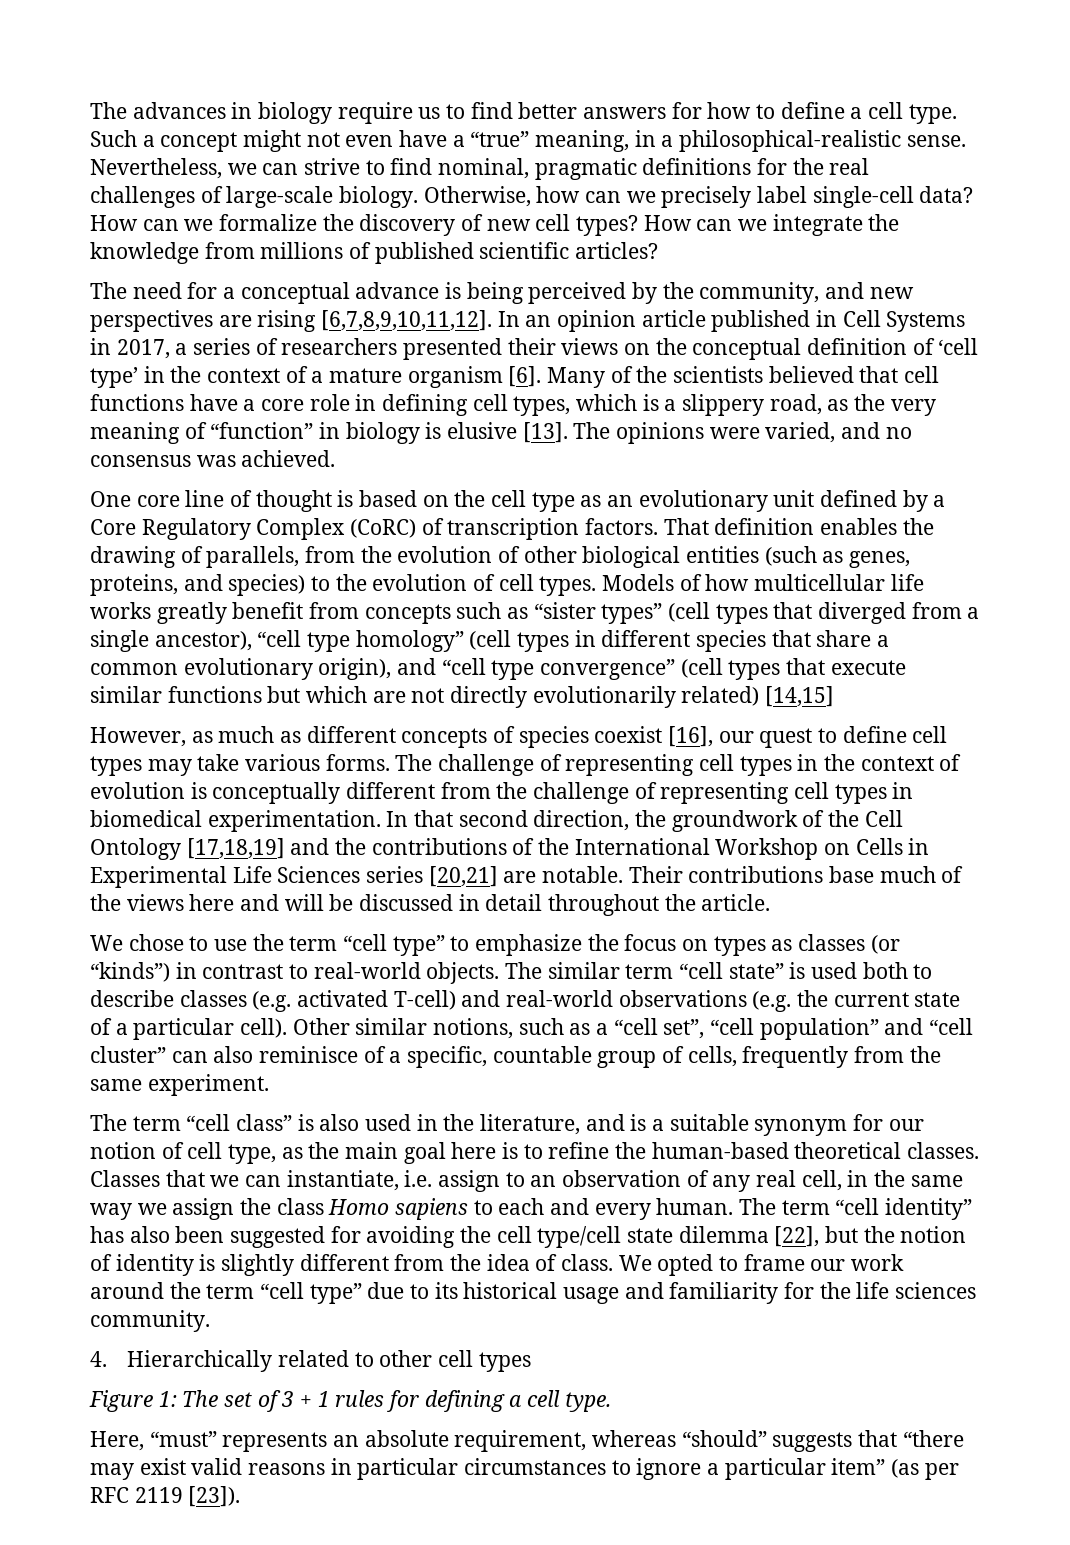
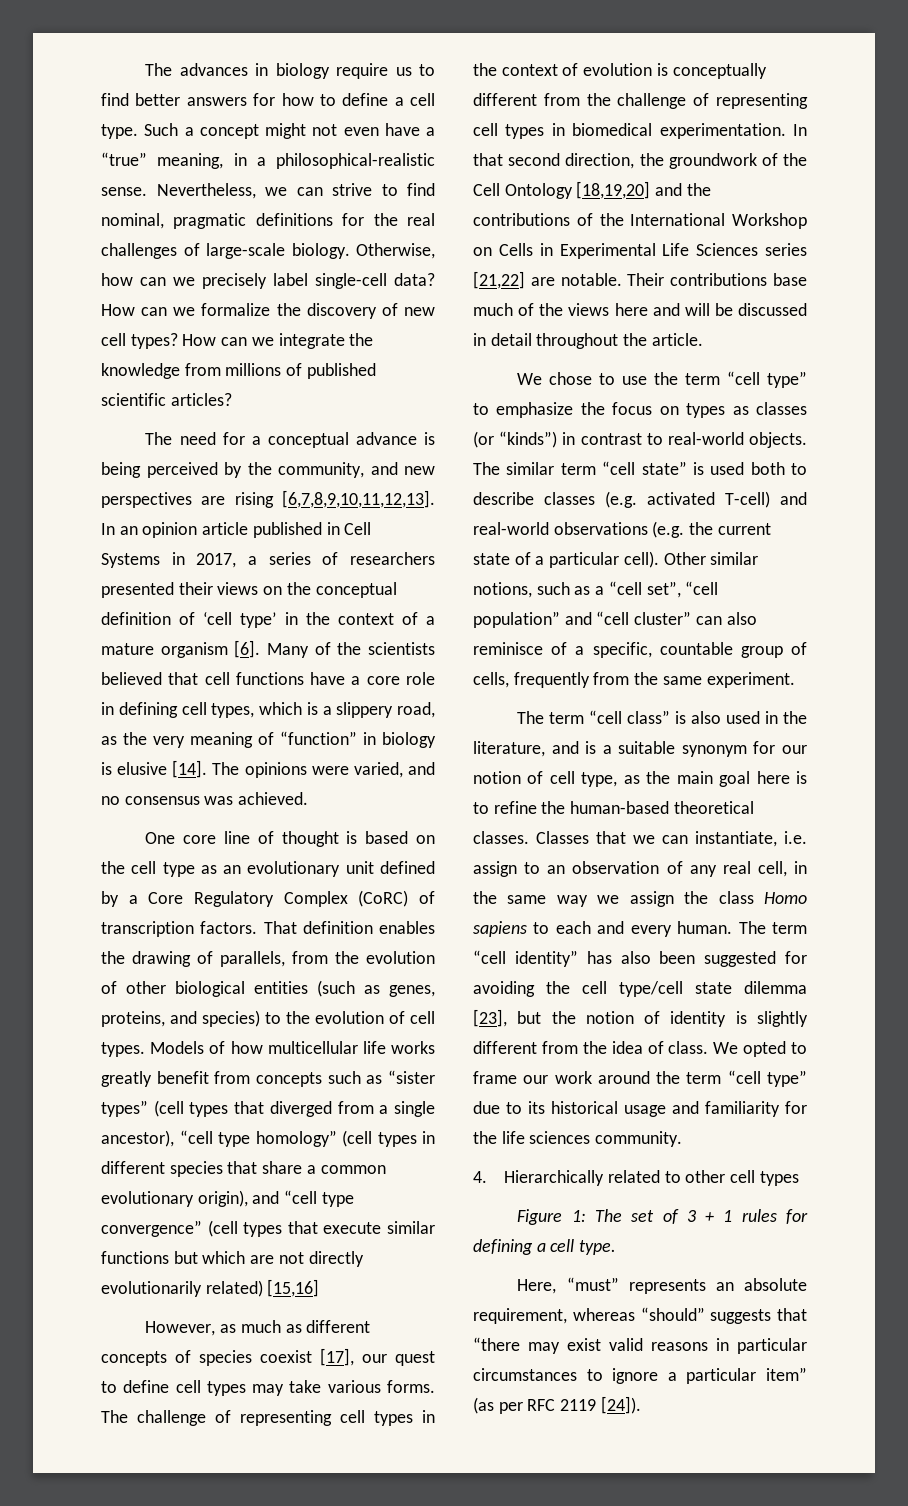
- The need for a conceptual advance is being perceived by the community, and new perspectives are rising [6,7,8,9,10,11,12].
+ The need for a conceptual advance is being perceived by the community, and new perspectives are rising [6,7,8,9,10,11,12,13].
- Many of the scientists believed that cell functions have a core role in defining cell types, which is a slippery road, as the very meaning of “function” in biology is elusive [13].
+ Many of the scientists believed that cell functions have a core role in defining cell types, which is a slippery road, as the very meaning of “function” in biology is elusive [14].
- Models of how multicellular life works greatly benefit from concepts such as “sister types” (cell types that diverged from a single ancestor), “cell type homology” (cell types in different species that share a common evolutionary origin), and “cell type convergence” (cell types that execute similar functions but which are not directly evolutionarily related) [14,15]
+ Models of how multicellular life works greatly benefit from concepts such as “sister types” (cell types that diverged from a single ancestor), “cell type homology” (cell types in different species that share a common evolutionary origin), and “cell type convergence” (cell types that execute similar functions but which are not directly evolutionarily related) [15,16]
- However, as much as different concepts of species coexist [16], our quest to define cell types may take various forms.
+ However, as much as different concepts of species coexist [17], our quest to define cell types may take various forms.
- In that second direction, the groundwork of the Cell Ontology [17,18,19] and the contributions of the International Workshop on Cells in Experimental Life Sciences series [20,21] are notable.
+ In that second direction, the groundwork of the Cell Ontology [18,19,20] and the contributions of the International Workshop on Cells in Experimental Life Sciences series [21,22] are notable.
- The term “cell identity” has also been suggested for avoiding the cell type/cell state dilemma [22], but the notion of identity is slightly different from the idea of class.
+ The term “cell identity” has also been suggested for avoiding the cell type/cell state dilemma [23], but the notion of identity is slightly different from the idea of class.
- Here, “must” represents an absolute requirement, whereas “should” suggests that “there may exist valid reasons in particular circumstances to ignore a particular item” (as per RFC 2119 [23]).
+ Here, “must” represents an absolute requirement, whereas “should” suggests that “there may exist valid reasons in particular circumstances to ignore a particular item” (as per RFC 2119 [24]).

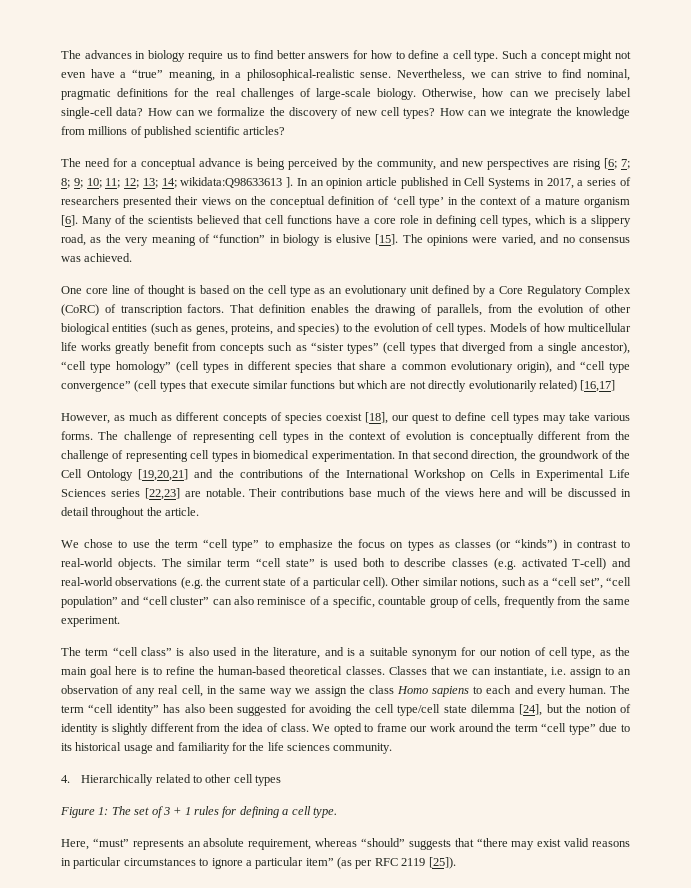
- The need for a conceptual advance is being perceived by the community, and new perspectives are rising [6,7,8,9,10,11,12,13].
+ The need for a conceptual advance is being perceived by the community, and new perspectives are rising [6; 7; 8; 9; 10; 11; 12; 13; 14; wikidata:Q98633613 ].
- Many of the scientists believed that cell functions have a core role in defining cell types, which is a slippery road, as the very meaning of “function” in biology is elusive [14].
+ Many of the scientists believed that cell functions have a core role in defining cell types, which is a slippery road, as the very meaning of “function” in biology is elusive [15].
- Models of how multicellular life works greatly benefit from concepts such as “sister types” (cell types that diverged from a single ancestor), “cell type homology” (cell types in different species that share a common evolutionary origin), and “cell type convergence” (cell types that execute similar functions but which are not directly evolutionarily related) [15,16]
+ Models of how multicellular life works greatly benefit from concepts such as “sister types” (cell types that diverged from a single ancestor), “cell type homology” (cell types in different species that share a common evolutionary origin), and “cell type convergence” (cell types that execute similar functions but which are not directly evolutionarily related) [16,17]
- However, as much as different concepts of species coexist [17], our quest to define cell types may take various forms.
+ However, as much as different concepts of species coexist [18], our quest to define cell types may take various forms.
- In that second direction, the groundwork of the Cell Ontology [18,19,20] and the contributions of the International Workshop on Cells in Experimental Life Sciences series [21,22] are notable.
+ In that second direction, the groundwork of the Cell Ontology [19,20,21] and the contributions of the International Workshop on Cells in Experimental Life Sciences series [22,23] are notable.
- The term “cell identity” has also been suggested for avoiding the cell type/cell state dilemma [23], but the notion of identity is slightly different from the idea of class.
+ The term “cell identity” has also been suggested for avoiding the cell type/cell state dilemma [24], but the notion of identity is slightly different from the idea of class.
- Here, “must” represents an absolute requirement, whereas “should” suggests that “there may exist valid reasons in particular circumstances to ignore a particular item” (as per RFC 2119 [24]).
+ Here, “must” represents an absolute requirement, whereas “should” suggests that “there may exist valid reasons in particular circumstances to ignore a particular item” (as per RFC 2119 [25]).

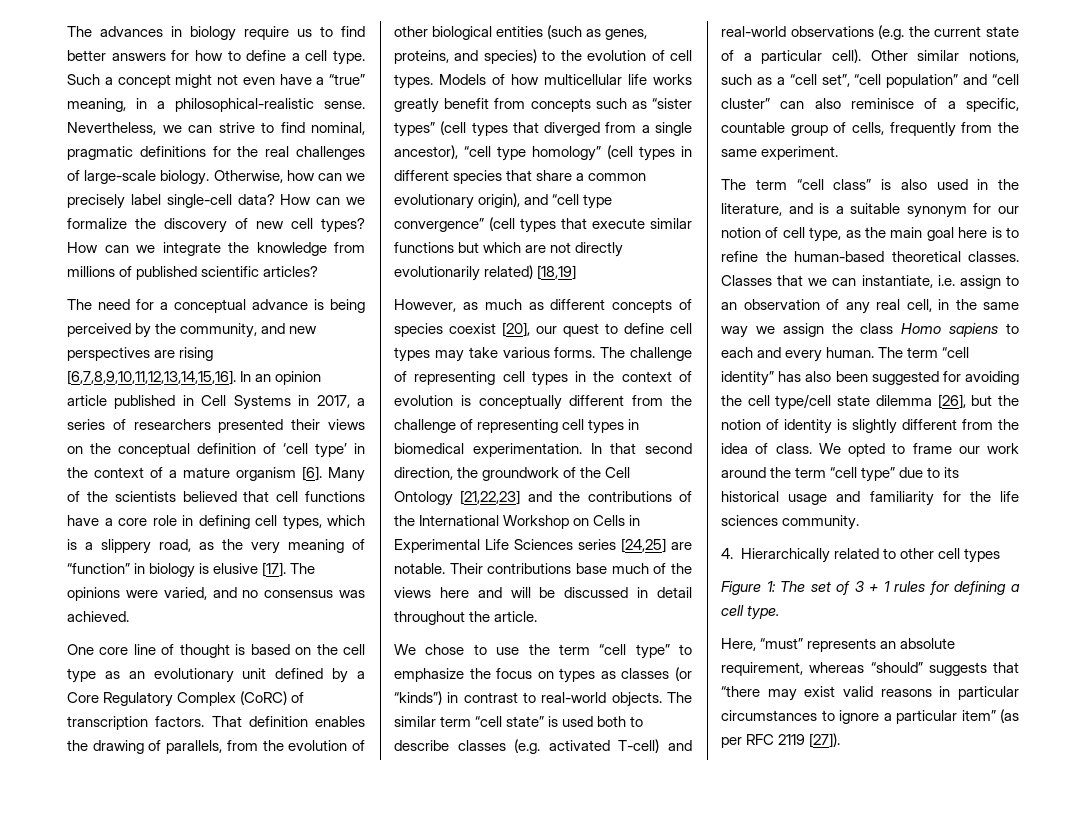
- The need for a conceptual advance is being perceived by the community, and new perspectives are rising [6; 7; 8; 9; 10; 11; 12; 13; 14; wikidata:Q98633613 ].
+ The need for a conceptual advance is being perceived by the community, and new perspectives are rising [6,7,8,9,10,11,12,13,14,15,16].
- Many of the scientists believed that cell functions have a core role in defining cell types, which is a slippery road, as the very meaning of “function” in biology is elusive [15].
+ Many of the scientists believed that cell functions have a core role in defining cell types, which is a slippery road, as the very meaning of “function” in biology is elusive [17].
- Models of how multicellular life works greatly benefit from concepts such as “sister types” (cell types that diverged from a single ancestor), “cell type homology” (cell types in different species that share a common evolutionary origin), and “cell type convergence” (cell types that execute similar functions but which are not directly evolutionarily related) [16,17]
+ Models of how multicellular life works greatly benefit from concepts such as “sister types” (cell types that diverged from a single ancestor), “cell type homology” (cell types in different species that share a common evolutionary origin), and “cell type convergence” (cell types that execute similar functions but which are not directly evolutionarily related) [18,19]
- However, as much as different concepts of species coexist [18], our quest to define cell types may take various forms.
+ However, as much as different concepts of species coexist [20], our quest to define cell types may take various forms.
- In that second direction, the groundwork of the Cell Ontology [19,20,21] and the contributions of the International Workshop on Cells in Experimental Life Sciences series [22,23] are notable.
+ In that second direction, the groundwork of the Cell Ontology [21,22,23] and the contributions of the International Workshop on Cells in Experimental Life Sciences series [24,25] are notable.
- The term “cell identity” has also been suggested for avoiding the cell type/cell state dilemma [24], but the notion of identity is slightly different from the idea of class.
+ The term “cell identity” has also been suggested for avoiding the cell type/cell state dilemma [26], but the notion of identity is slightly different from the idea of class.
- Here, “must” represents an absolute requirement, whereas “should” suggests that “there may exist valid reasons in particular circumstances to ignore a particular item” (as per RFC 2119 [25]).
+ Here, “must” represents an absolute requirement, whereas “should” suggests that “there may exist valid reasons in particular circumstances to ignore a particular item” (as per RFC 2119 [27]).

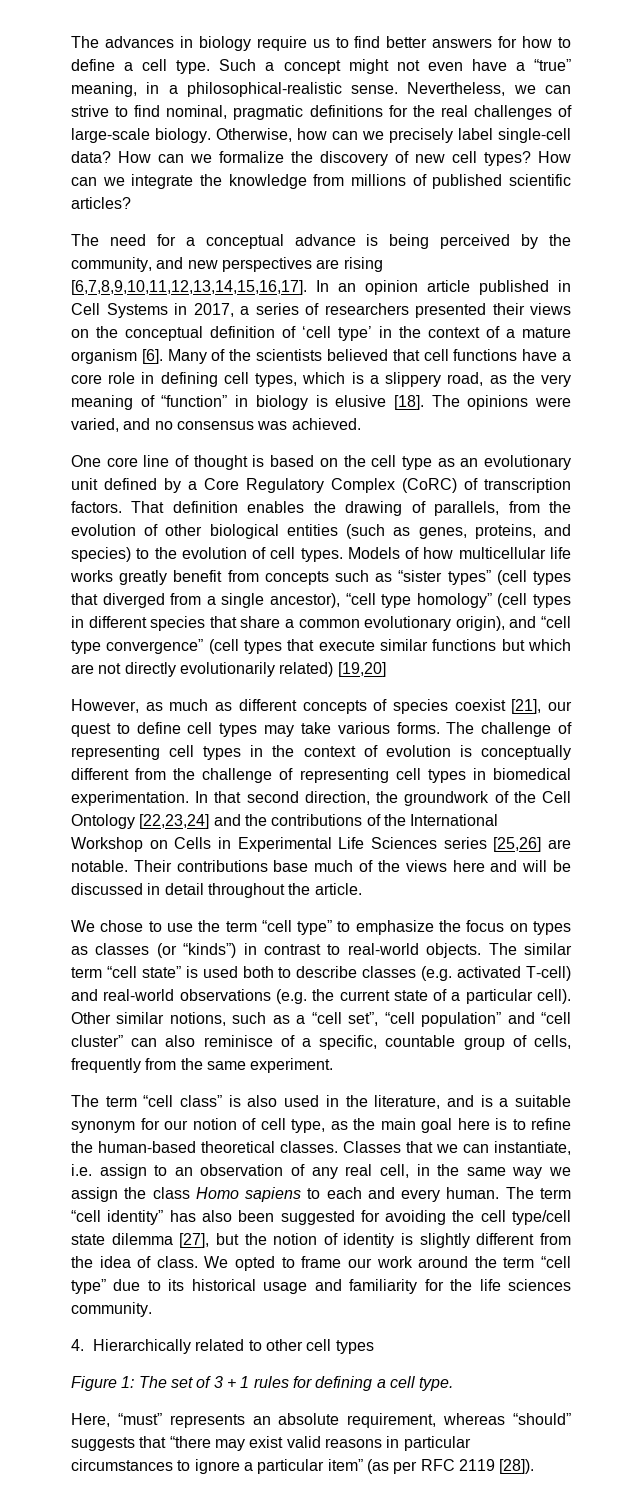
- The need for a conceptual advance is being perceived by the community, and new perspectives are rising [6,7,8,9,10,11,12,13,14,15,16].
+ The need for a conceptual advance is being perceived by the community, and new perspectives are rising [6,7,8,9,10,11,12,13,14,15,16,17].
- Many of the scientists believed that cell functions have a core role in defining cell types, which is a slippery road, as the very meaning of “function” in biology is elusive [17].
+ Many of the scientists believed that cell functions have a core role in defining cell types, which is a slippery road, as the very meaning of “function” in biology is elusive [18].
- Models of how multicellular life works greatly benefit from concepts such as “sister types” (cell types that diverged from a single ancestor), “cell type homology” (cell types in different species that share a common evolutionary origin), and “cell type convergence” (cell types that execute similar functions but which are not directly evolutionarily related) [18,19]
+ Models of how multicellular life works greatly benefit from concepts such as “sister types” (cell types that diverged from a single ancestor), “cell type homology” (cell types in different species that share a common evolutionary origin), and “cell type convergence” (cell types that execute similar functions but which are not directly evolutionarily related) [19,20]
- However, as much as different concepts of species coexist [20], our quest to define cell types may take various forms.
+ However, as much as different concepts of species coexist [21], our quest to define cell types may take various forms.
- In that second direction, the groundwork of the Cell Ontology [21,22,23] and the contributions of the International Workshop on Cells in Experimental Life Sciences series [24,25] are notable.
+ In that second direction, the groundwork of the Cell Ontology [22,23,24] and the contributions of the International Workshop on Cells in Experimental Life Sciences series [25,26] are notable.
- The term “cell identity” has also been suggested for avoiding the cell type/cell state dilemma [26], but the notion of identity is slightly different from the idea of class.
+ The term “cell identity” has also been suggested for avoiding the cell type/cell state dilemma [27], but the notion of identity is slightly different from the idea of class.
- Here, “must” represents an absolute requirement, whereas “should” suggests that “there may exist valid reasons in particular circumstances to ignore a particular item” (as per RFC 2119 [27]).
+ Here, “must” represents an absolute requirement, whereas “should” suggests that “there may exist valid reasons in particular circumstances to ignore a particular item” (as per RFC 2119 [28]).

